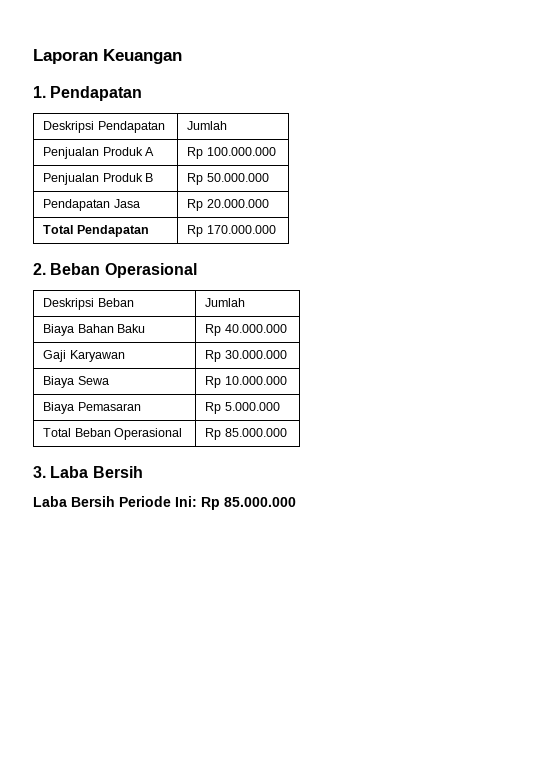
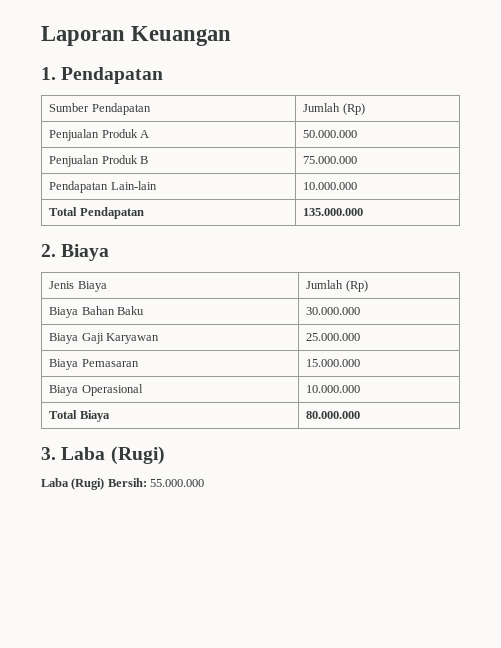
- Deskripsi Pendapatan | Jumlah
+ Sumber Pendapatan | Jumlah (Rp)
- Penjualan Produk A | Rp 100.000.000
+ Penjualan Produk A | 50.000.000
- Penjualan Produk B | Rp 50.000.000
- Pendapatan Jasa | Rp 20.000.000
+ Penjualan Produk B | 75.000.000
+ Pendapatan Lain-lain | 10.000.000
- Total Pendapatan | Rp 170.000.000
+ Total Pendapatan | 135.000.000
- 2. Beban Operasional
- Deskripsi Beban | Jumlah
+ 2. Biaya
+ Jenis Biaya | Jumlah (Rp)
- Biaya Bahan Baku | Rp 40.000.000
- Gaji Karyawan | Rp 30.000.000
- Biaya Sewa | Rp 10.000.000
- Biaya Pemasaran | Rp 5.000.000
- Total Beban Operasional | Rp 85.000.000
+ Biaya Bahan Baku | 30.000.000
+ Biaya Gaji Karyawan | 25.000.000
+ Biaya Pemasaran | 15.000.000
+ Biaya Operasional | 10.000.000
+ Total Biaya | 80.000.000
- 3. Laba Bersih
- Laba Bersih Periode Ini: Rp 85.000.000
+ 3. Laba (Rugi)
+ Laba (Rugi) Bersih: 55.000.000

